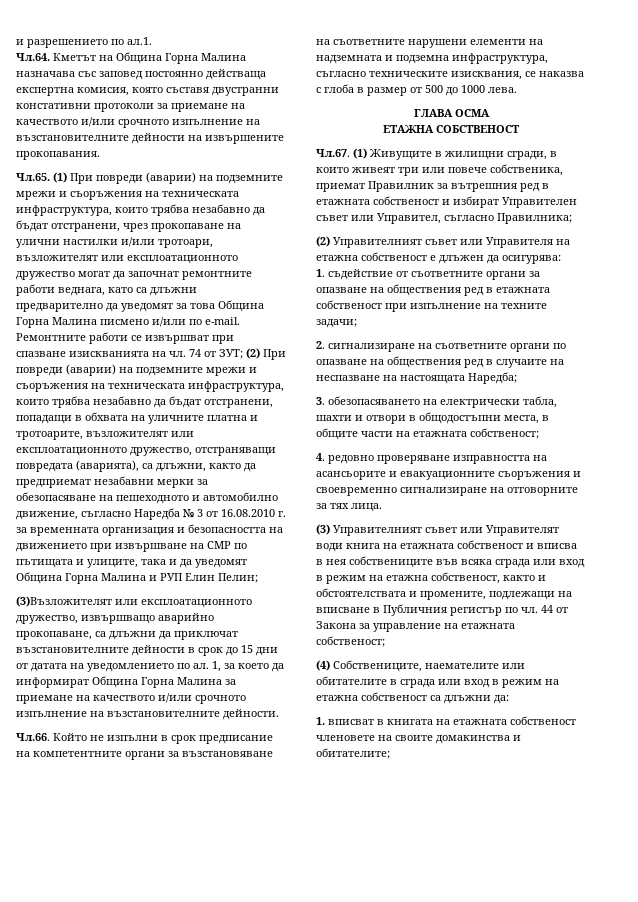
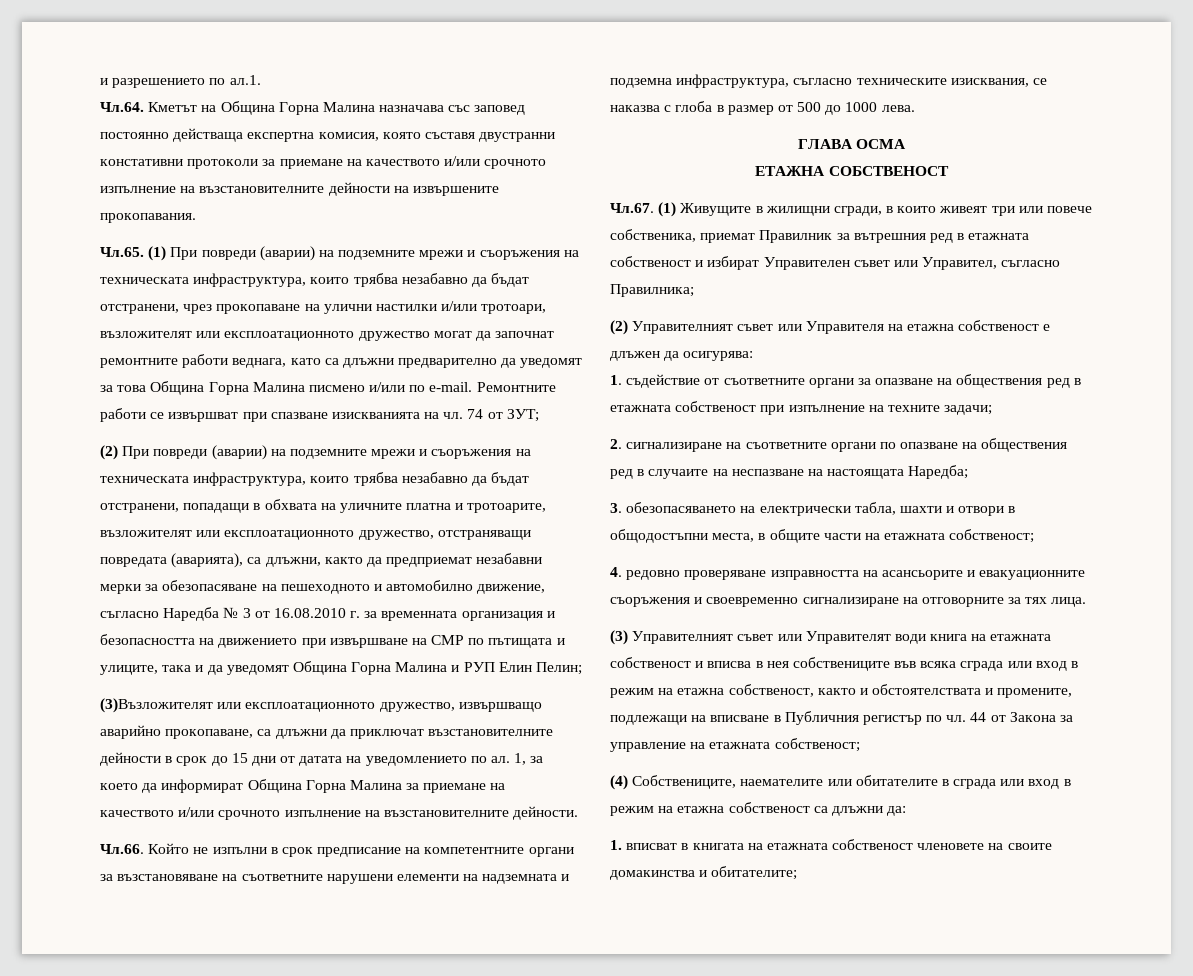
- 74 от ЗУТ; (2) При повреди (аварии) на подземните мрежи и съоръжения на техническата инфраструктура, които трябва незабавно да бъдат отстранени, попадащи в обхвата на уличните платна и тротоарите, възложителят или експлоатационното дружество, отстраняващи повредата (аварията), са длъжни, както да предприемат незабавни мерки за обезопасяване на пешеходното и автомобилно движение, съгласно Наредба № 3 от 16.08.2010 г. за временната организация и безопасността на движението при извършване на СМР по пътищата и улиците, така и да уведомят Община Горна Малина и РУП Елин Пелин;
+ 74 от ЗУТ;
+ (2) При повреди (аварии) на подземните мрежи и съоръжения на техническата инфраструктура, които трябва незабавно да бъдат отстранени, попадащи в обхвата на уличните платна и тротоарите, възложителят или експлоатационното дружество, отстраняващи повредата (аварията), са длъжни, както да предприемат незабавни мерки за обезопасяване на пешеходното и автомобилно движение, съгласно Наредба № 3 от 16.08.2010 г. за временната организация и безопасността на движението при извършване на СМР по пътищата и улиците, така и да уведомят Община Горна Малина и РУП Елин Пелин;

